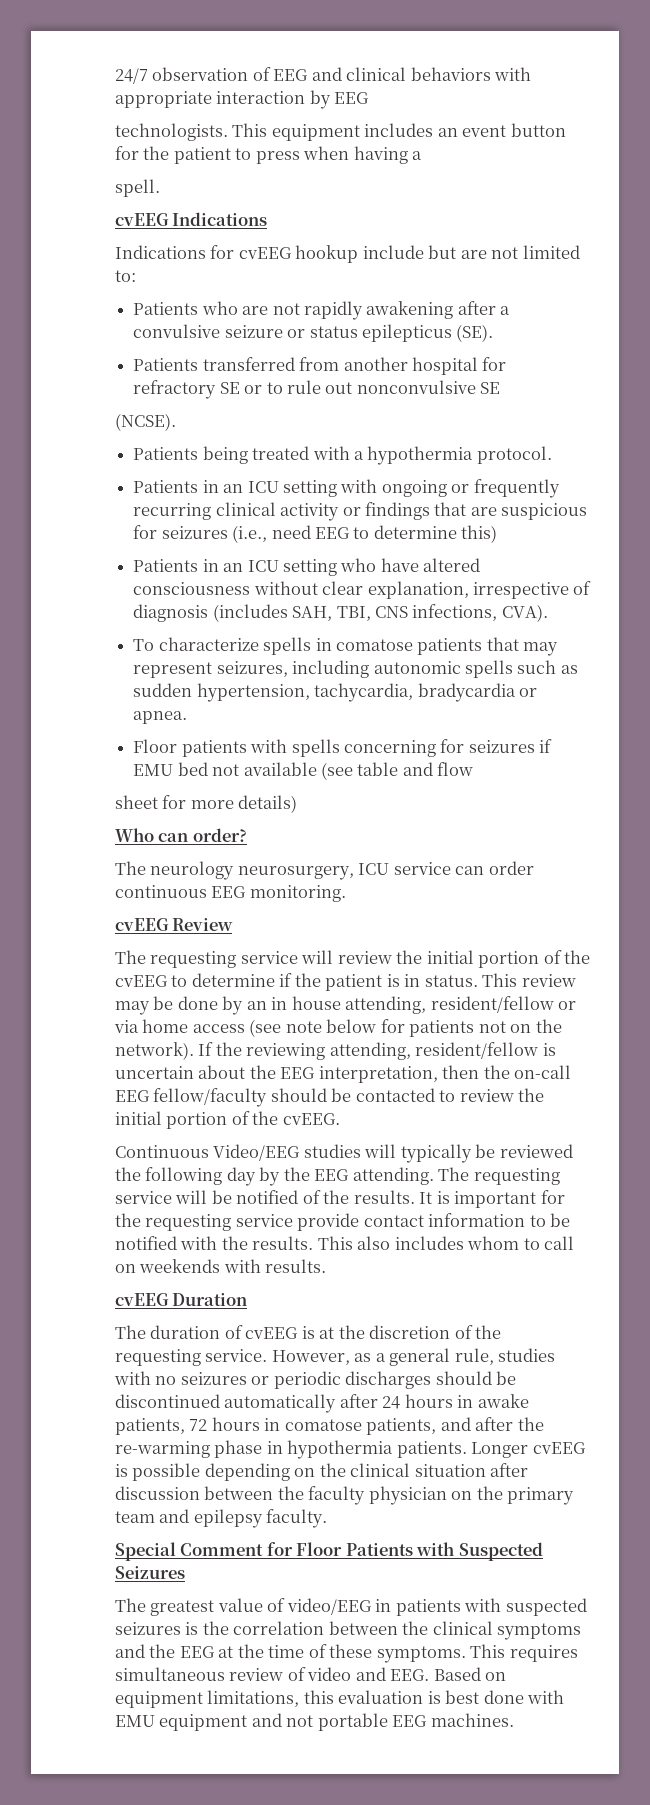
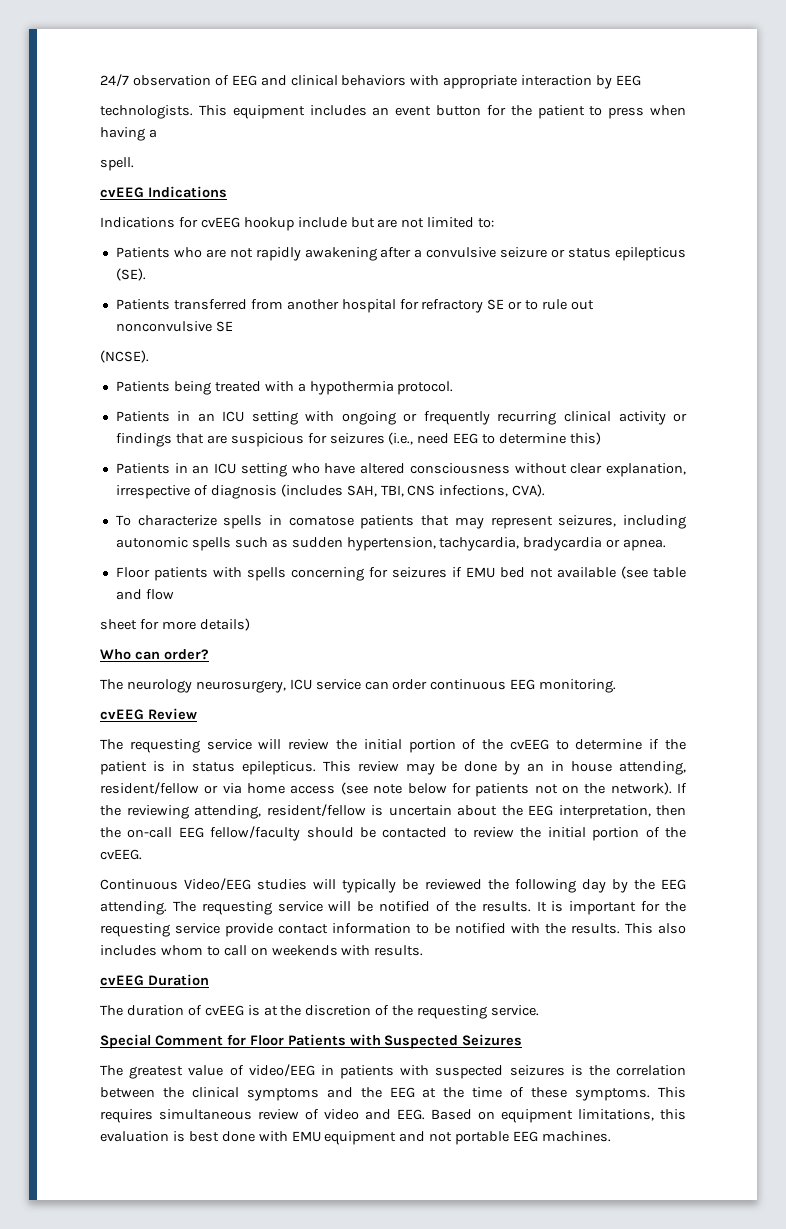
- The requesting service will review the initial portion of the cvEEG to determine if the patient is in status.
+ The requesting service will review the initial portion of the cvEEG to determine if the patient is in status epilepticus.
- However, as a general rule, studies with no seizures or periodic discharges should be discontinued automatically after 24 hours in awake patients, 72 hours in comatose patients, and after the re-warming phase in hypothermia patients. Longer cvEEG is possible depending on the clinical situation after discussion between the faculty physician on the primary team and epilepsy faculty.

